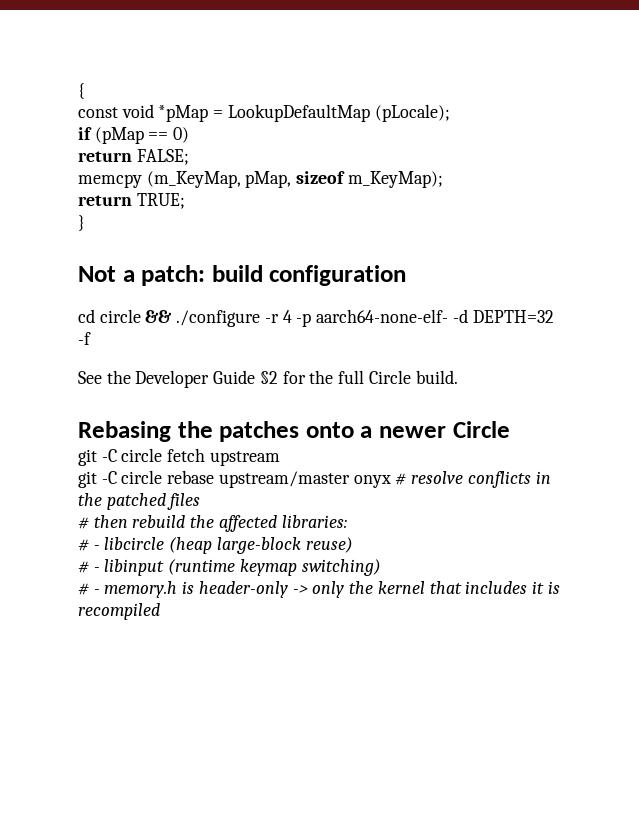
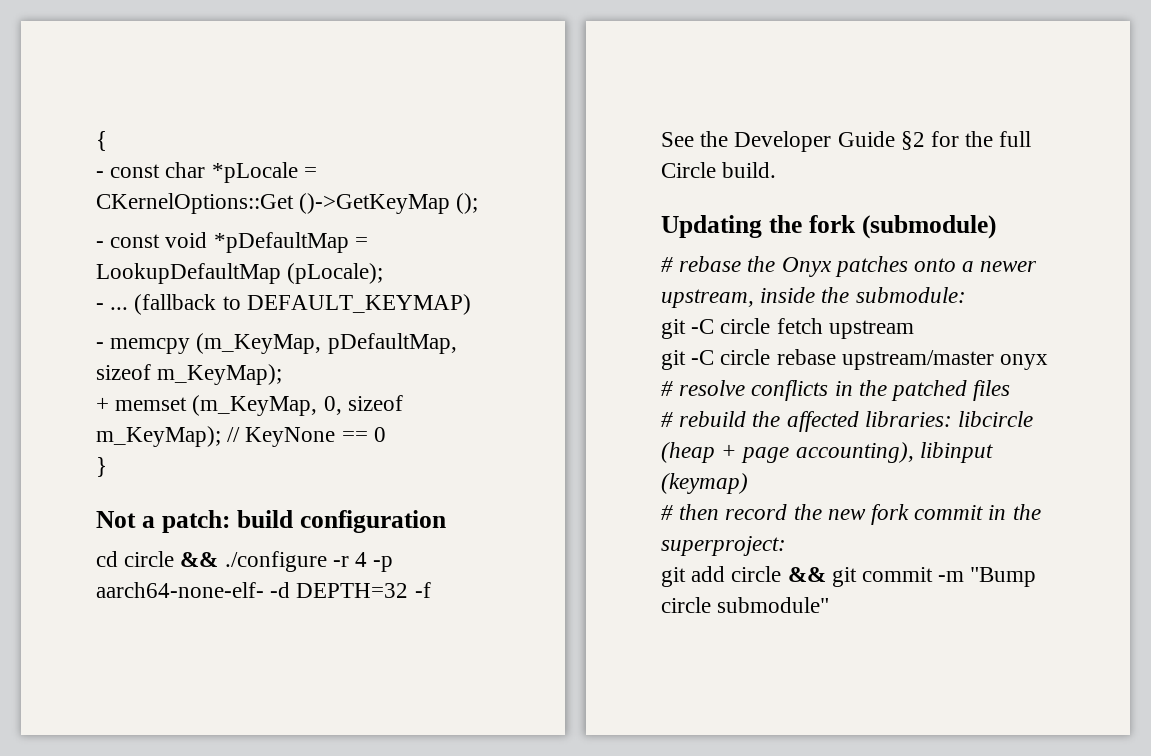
- const void *pMap = LookupDefaultMap (pLocale);
+ - const char *pLocale = CKernelOptions::Get ()->GetKeyMap ();
+ - const void *pDefaultMap = LookupDefaultMap (pLocale);
- if (pMap == 0)
- return FALSE;
- memcpy (m_KeyMap, pMap, sizeof m_KeyMap);
- return TRUE;
+ - ... (fallback to DEFAULT_KEYMAP)
+ - memcpy (m_KeyMap, pDefaultMap, sizeof m_KeyMap);
+ + memset (m_KeyMap, 0, sizeof m_KeyMap); // KeyNone == 0
- Rebasing the patches onto a newer Circle
+ Updating the fork (submodule)
+ # rebase the Onyx patches onto a newer upstream, inside the submodule:
- # then rebuild the affected libraries:
- # - libcircle (heap large-block reuse)
- # - libinput (runtime keymap switching)
- # - memory.h is header-only -> only the kernel that includes it is recompiled
+ # rebuild the affected libraries: libcircle (heap + page accounting), libinput (keymap)
+ # then record the new fork commit in the superproject:
+ git add circle && git commit -m "Bump circle submodule"

